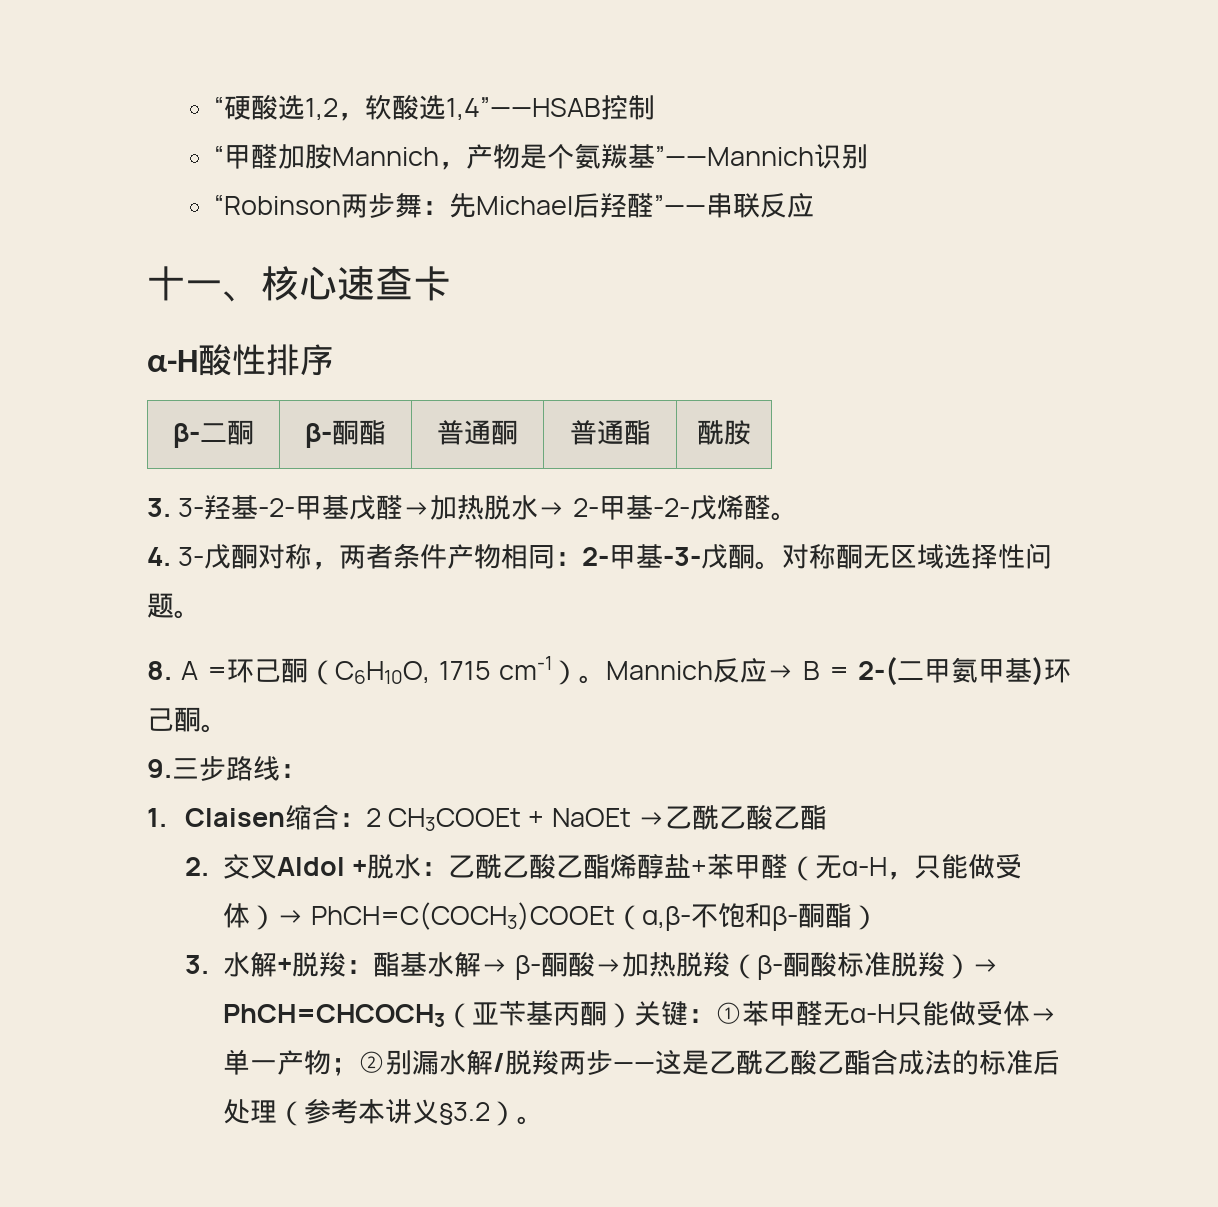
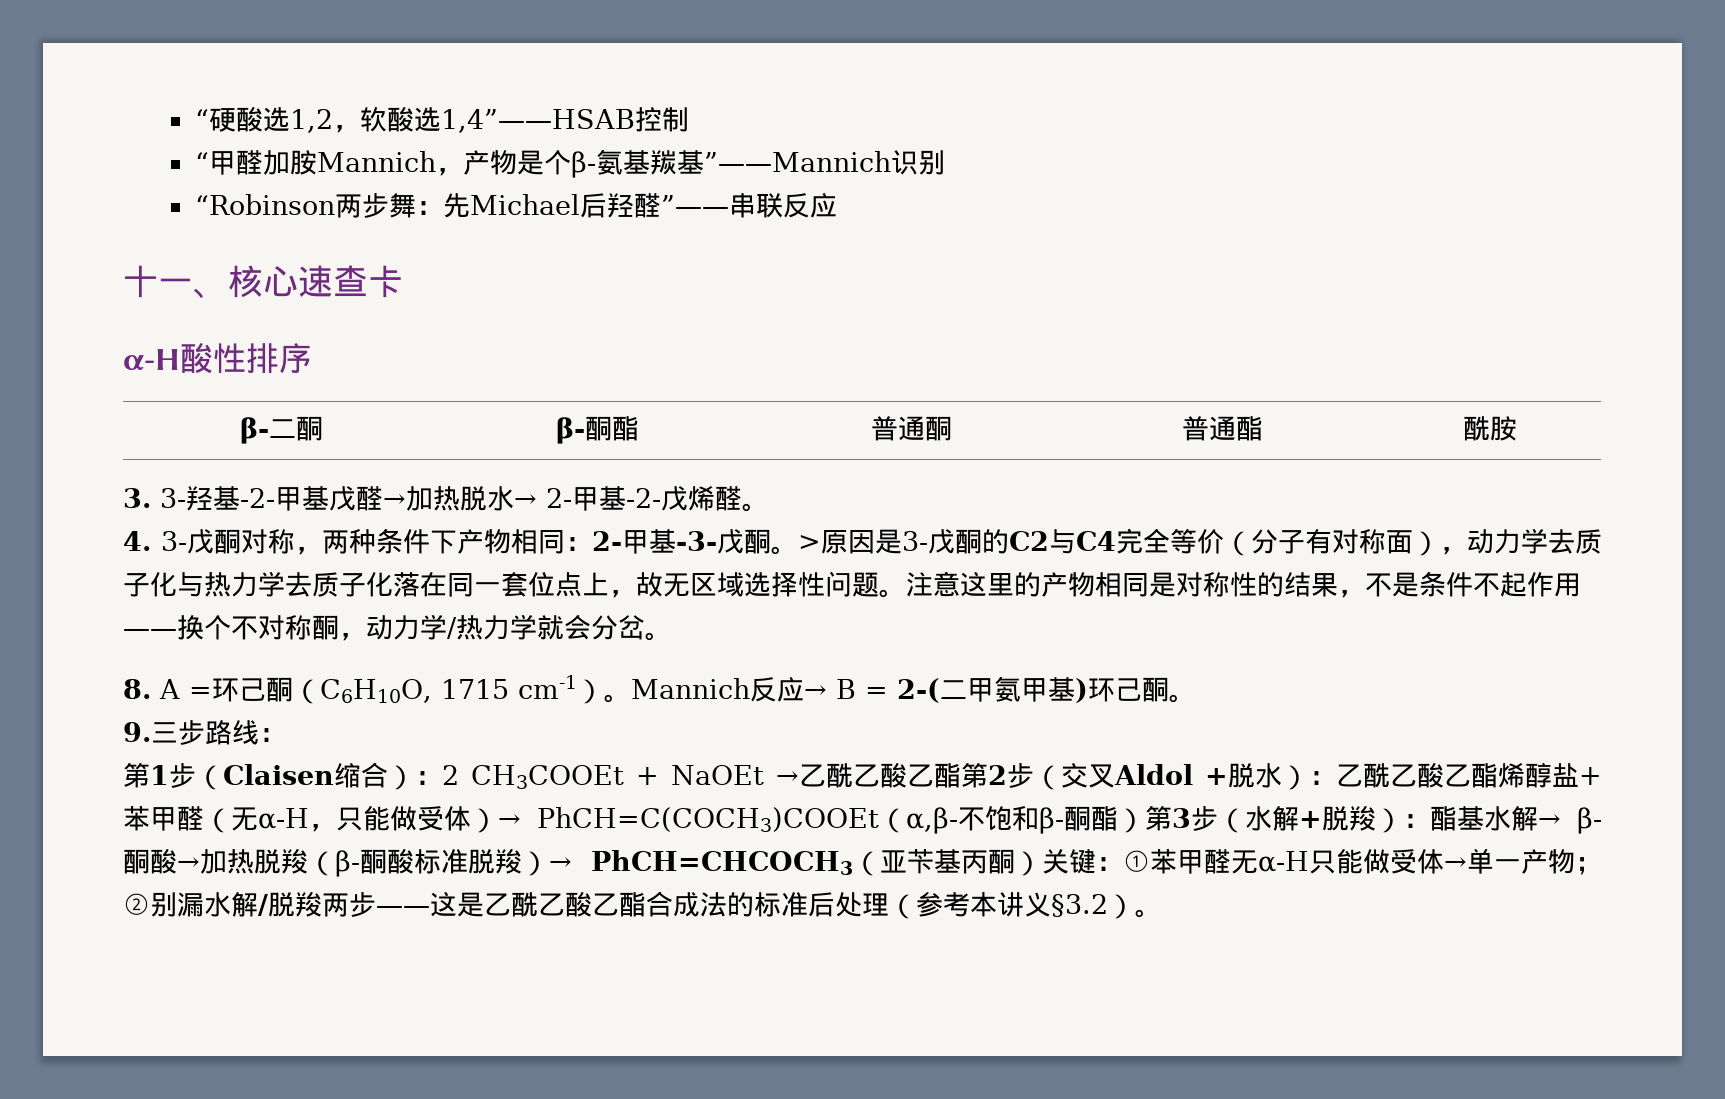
- “甲醛加胺Mannich，产物是个氨羰基”——Mannich识别
+ “甲醛加胺Mannich，产物是个β-氨基羰基”——Mannich识别
- 4. 3-戊酮对称，两者条件产物相同：2-甲基-3-戊酮。
+ 4. 3-戊酮对称，两种条件下产物相同：2-甲基-3-戊酮。
- 对称酮无区域选择性问题。
+ >原因是3-戊酮的C2与C4完全等价（分子有对称面），动力学去质子化与热力学去质子化落在同一套位点上，故无区域选择性问题。注意这里的产物相同是对称性的结果，不是条件不起作用——换个不对称酮，动力学/热力学就会分岔。
- 1. Claisen缩合：
+ 第1步（Claisen缩合）：
- 2 CH3COOEt + NaOEt →乙酰乙酸乙酯
- 2.交叉Aldol +脱水：
+ 2 CH3COOEt + NaOEt →乙酰乙酸乙酯第2步（交叉Aldol +脱水）：
- 乙酰乙酸乙酯烯醇盐+苯甲醛（无α-H，只能做受体）→ PhCH=C(COCH3)COOEt（α,β-不饱和β-酮酯）
- 3.水解+脱羧：
+ 乙酰乙酸乙酯烯醇盐+苯甲醛（无α-H，只能做受体）→ PhCH=C(COCH3)COOEt（α,β-不饱和β-酮酯）第3步（水解+脱羧）：

